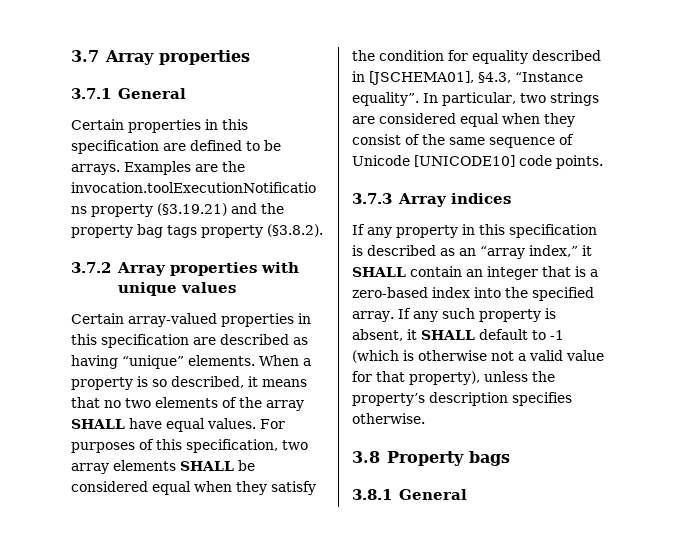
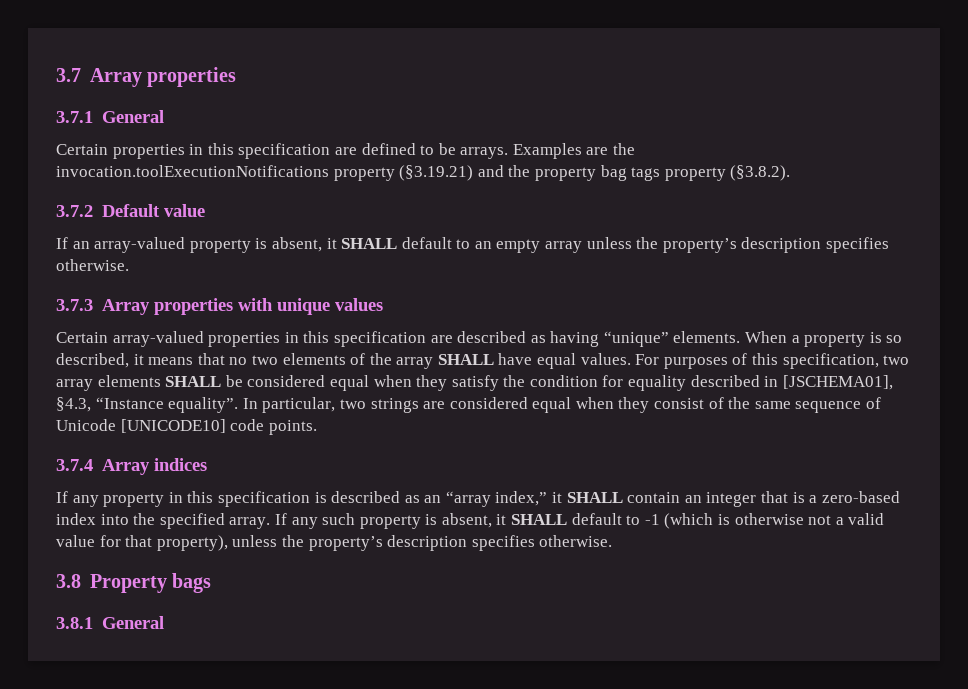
- 3.7.2 Array properties with unique values
+ 3.7.2 Default value
+ If an array-valued property is absent, it SHALL default to an empty array unless the property’s description specifies otherwise.
+ 3.7.3 Array properties with unique values
- 3.7.3 Array indices
+ 3.7.4 Array indices

